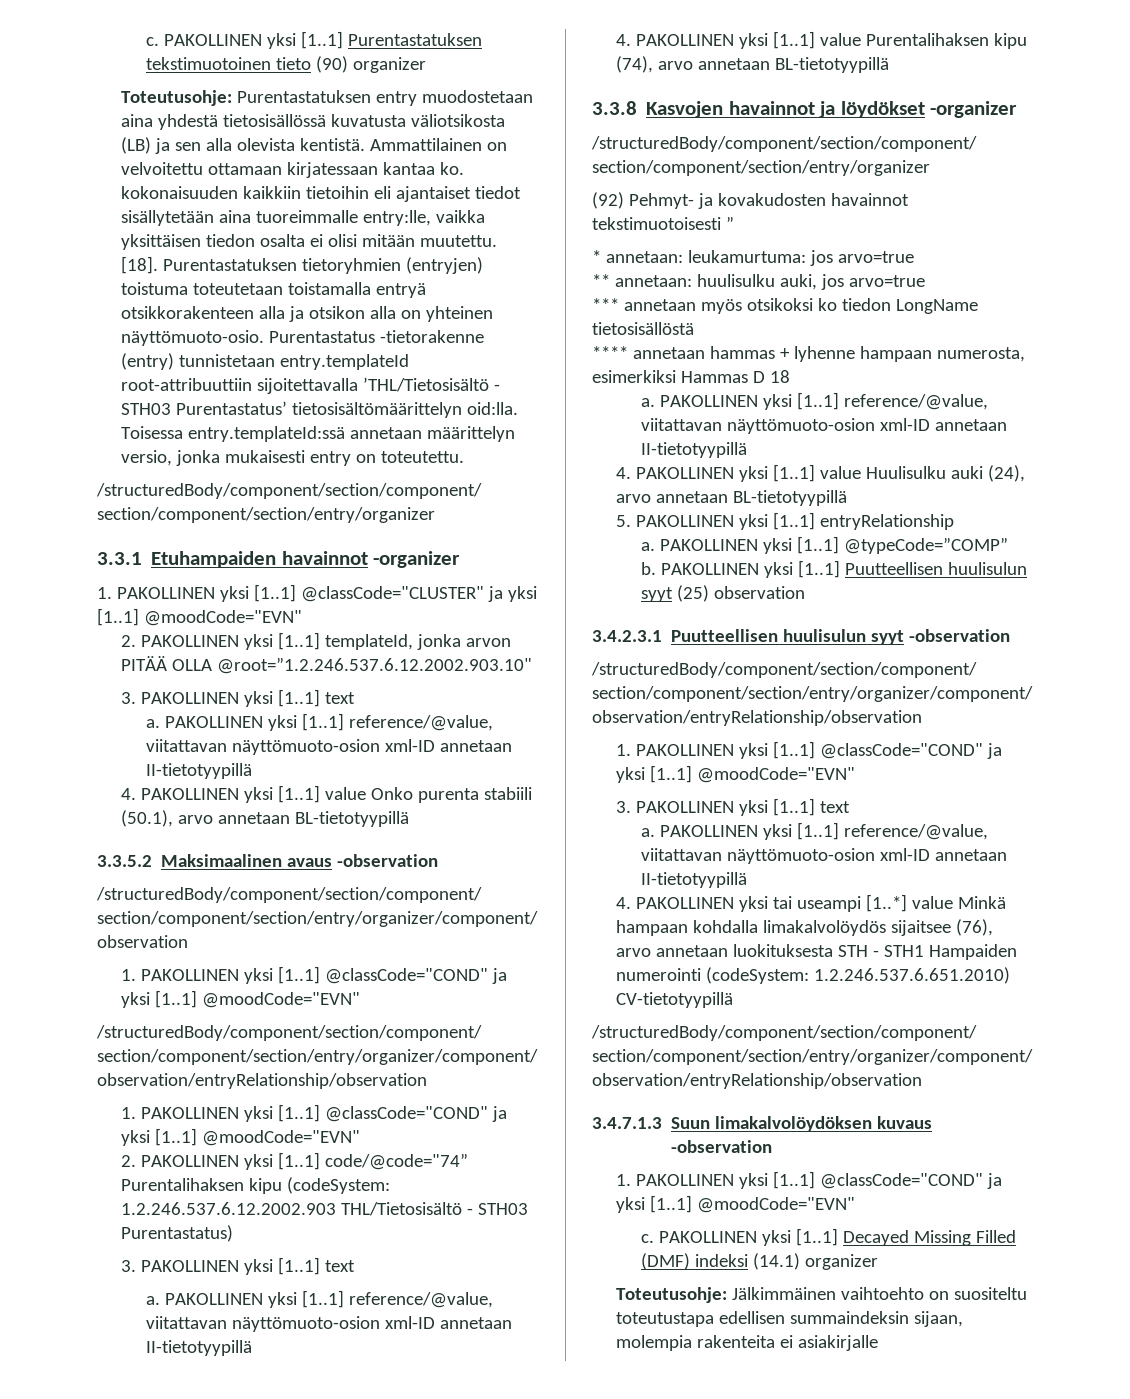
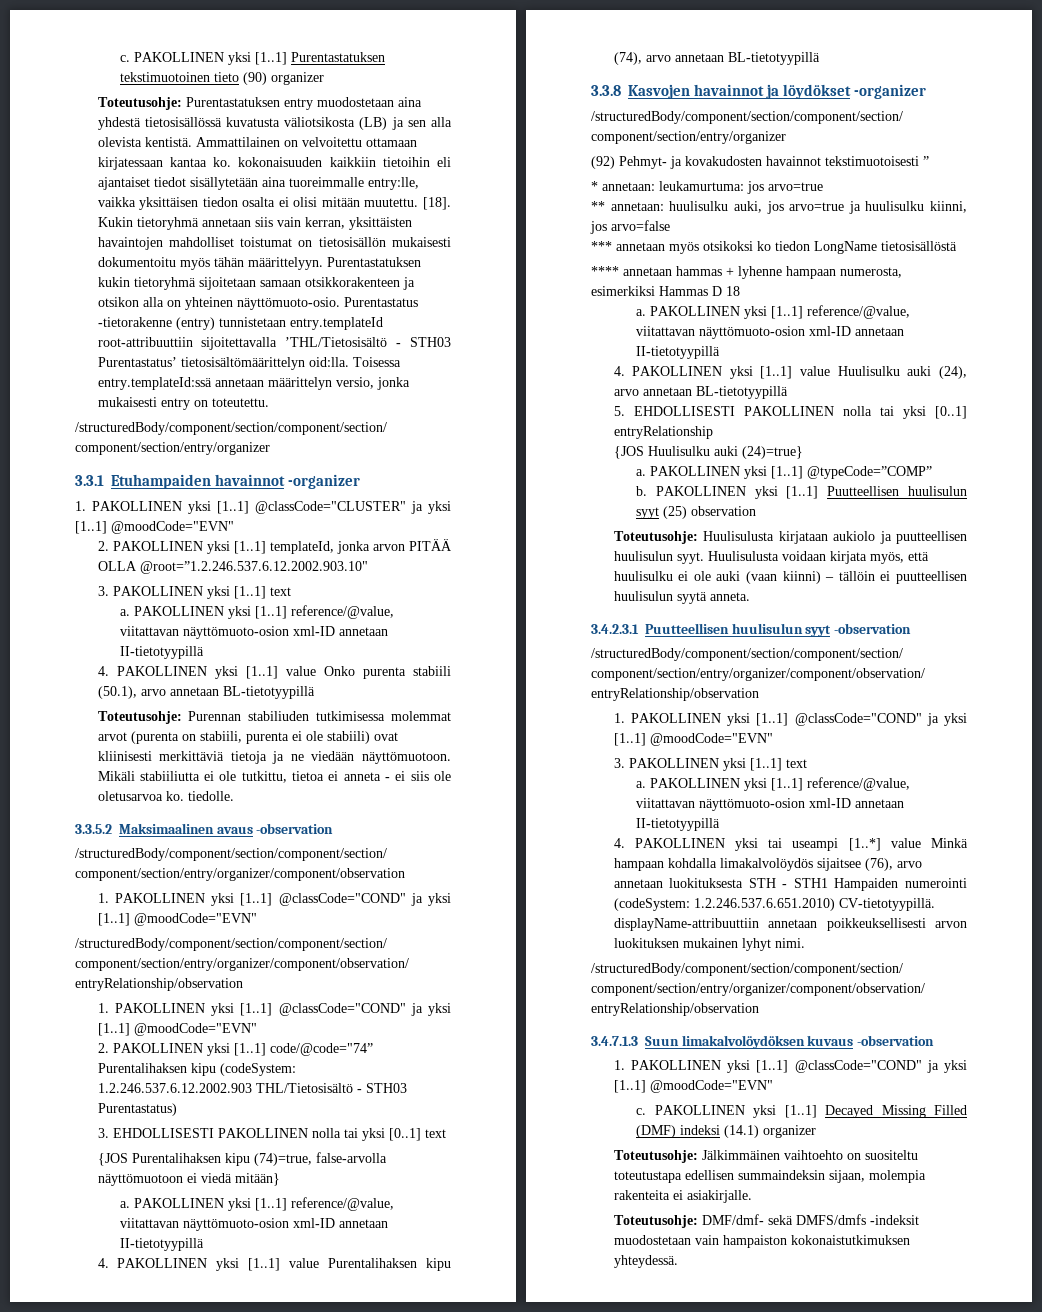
- Purentastatuksen tietoryhmien (entryjen) toistuma toteutetaan toistamalla entryä otsikkorakenteen alla ja otsikon alla on yhteinen näyttömuoto-osio.
+ Kukin tietoryhmä annetaan siis vain kerran, yksittäisten havaintojen mahdolliset toistumat on tietosisällön mukaisesti dokumentoitu myös tähän määrittelyyn. Purentastatuksen kukin tietoryhmä sijoitetaan samaan otsikkorakenteen ja otsikon alla on yhteinen näyttömuoto-osio.
+ Toteutusohje: Purennan stabiliuden tutkimisessa molemmat arvot (purenta on stabiili, purenta ei ole stabiili) ovat kliinisesti merkittäviä tietoja ja ne viedään näyttömuotoon. Mikäli stabiiliutta ei ole tutkittu, tietoa ei anneta - ei siis ole oletusarvoa ko. tiedolle.
  2. PAKOLLINEN yksi [1..1] code/@code="74” Purentalihaksen kipu (codeSystem: 1.2.246.537.6.12.2002.903 THL/Tietosisältö - STH03 Purentastatus)
- 3. PAKOLLINEN yksi [1..1] text
+ 3. EHDOLLISESTI PAKOLLINEN nolla tai yksi [0..1] text
+ {JOS Purentalihaksen kipu (74)=true, false-arvolla näyttömuotoon ei viedä mitään}
- ** annetaan: huulisulku auki, jos arvo=true
+ ** annetaan: huulisulku auki, jos arvo=true ja huulisulku kiinni, jos arvo=false
- 5. PAKOLLINEN yksi [1..1] entryRelationship
+ 5. EHDOLLISESTI PAKOLLINEN nolla tai yksi [0..1] entryRelationship
+ {JOS Huulisulku auki (24)=true}
+ Toteutusohje: Huulisulusta kirjataan aukiolo ja puutteellisen huulisulun syyt. Huulisulusta voidaan kirjata myös, että huulisulku ei ole auki (vaan kiinni) – tällöin ei puutteellisen huulisulun syytä anneta.
- 4. PAKOLLINEN yksi tai useampi [1..*] value Minkä hampaan kohdalla limakalvolöydös sijaitsee (76), arvo annetaan luokituksesta STH - STH1 Hampaiden numerointi (codeSystem: 1.2.246.537.6.651.2010) CV-tietotyypillä
+ 4. PAKOLLINEN yksi tai useampi [1..*] value Minkä hampaan kohdalla limakalvolöydös sijaitsee (76), arvo annetaan luokituksesta STH - STH1 Hampaiden numerointi (codeSystem: 1.2.246.537.6.651.2010) CV-tietotyypillä. displayName-attribuuttiin annetaan poikkeuksellisesti arvon luokituksen mukainen lyhyt nimi.
- Toteutusohje: Jälkimmäinen vaihtoehto on suositeltu toteutustapa edellisen summaindeksin sijaan, molempia rakenteita ei asiakirjalle
+ Toteutusohje: Jälkimmäinen vaihtoehto on suositeltu toteutustapa edellisen summaindeksin sijaan, molempia rakenteita ei asiakirjalle.
+ Toteutusohje: DMF/dmf- sekä DMFS/dmfs -indeksit muodostetaan vain hampaiston kokonaistutkimuksen yhteydessä.

